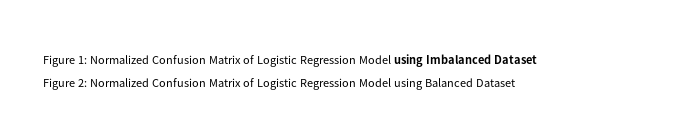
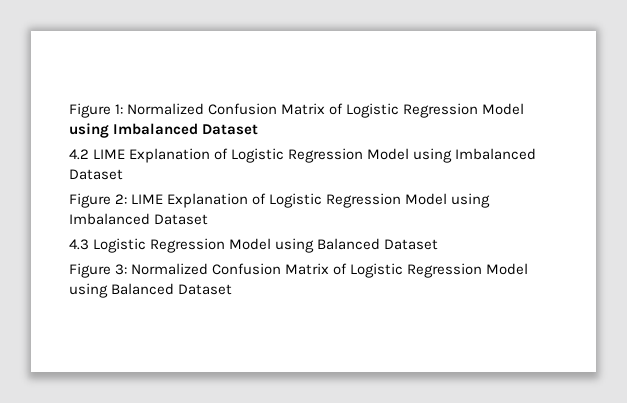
- Figure 2: Normalized Confusion Matrix of Logistic Regression Model using Balanced Dataset
+ 4.2 LIME Explanation of Logistic Regression Model using Imbalanced Dataset
+ Figure 2: LIME Explanation of Logistic Regression Model using Imbalanced Dataset
+ 4.3 Logistic Regression Model using Balanced Dataset
+ Figure 3: Normalized Confusion Matrix of Logistic Regression Model using Balanced Dataset

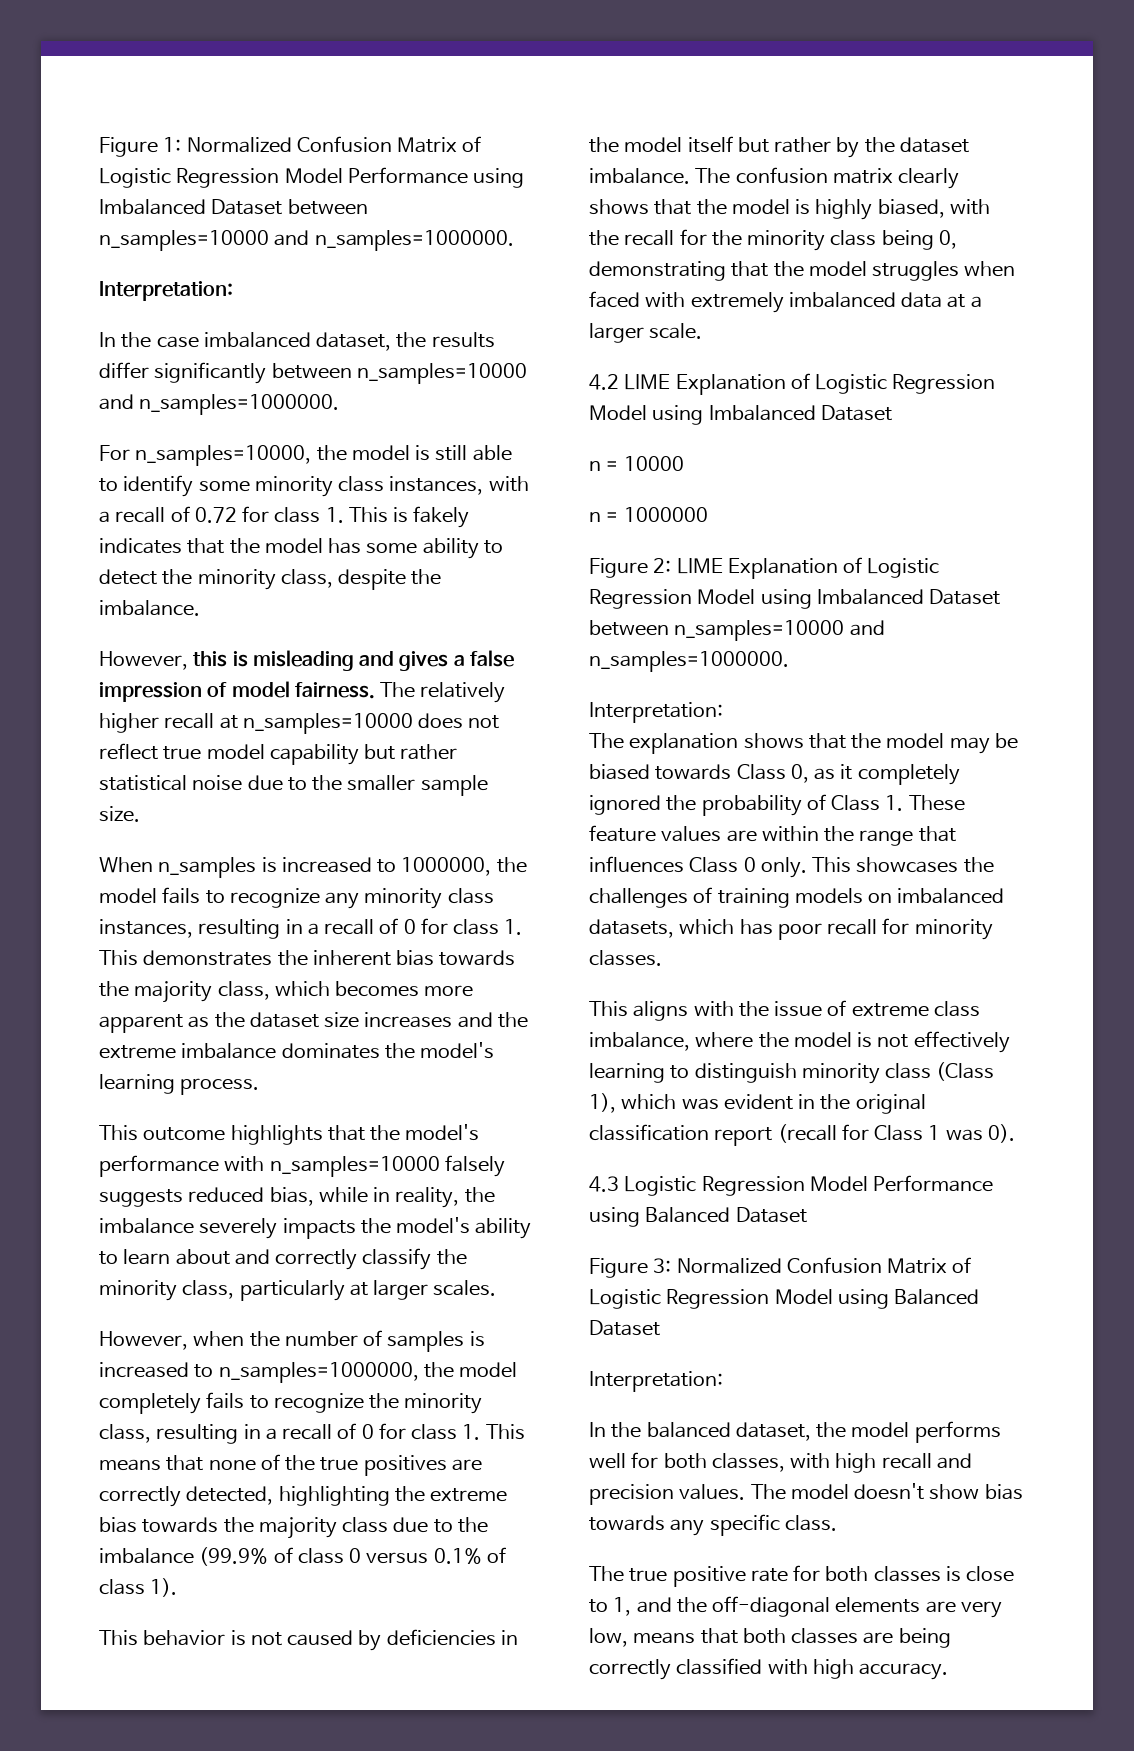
- Figure 1: Normalized Confusion Matrix of Logistic Regression Model using Imbalanced Dataset
+ Figure 1: Normalized Confusion Matrix of Logistic Regression Model Performance using Imbalanced Dataset between n_samples=10000 and n_samples=1000000.
+ Interpretation:
+ In the case imbalanced dataset, the results differ significantly between n_samples=10000 and n_samples=1000000.
+ For n_samples=10000, the model is still able to identify some minority class instances, with a recall of 0.72 for class 1. This is fakely indicates that the model has some ability to detect the minority class, despite the imbalance.
+ However, this is misleading and gives a false impression of model fairness. The relatively higher recall at n_samples=10000 does not reflect true model capability but rather statistical noise due to the smaller sample size.
+ When n_samples is increased to 1000000, the model fails to recognize any minority class instances, resulting in a recall of 0 for class 1. This demonstrates the inherent bias towards the majority class, which becomes more apparent as the dataset size increases and the extreme imbalance dominates the model's learning process.
+ This outcome highlights that the model's performance with n_samples=10000 falsely suggests reduced bias, while in reality, the imbalance severely impacts the model's ability to learn about and correctly classify the minority class, particularly at larger scales.
+ However, when the number of samples is increased to n_samples=1000000, the model completely fails to recognize the minority class, resulting in a recall of 0 for class 1. This means that none of the true positives are correctly detected, highlighting the extreme bias towards the majority class due to the imbalance (99.9% of class 0 versus 0.1% of class 1).
+ This behavior is not caused by deficiencies in the model itself but rather by the dataset imbalance. The confusion matrix clearly shows that the model is highly biased, with the recall for the minority class being 0, demonstrating that the model struggles when faced with extremely imbalanced data at a larger scale.
+ n = 10000
+ n = 1000000
- Figure 2: LIME Explanation of Logistic Regression Model using Imbalanced Dataset
+ Figure 2: LIME Explanation of Logistic Regression Model using Imbalanced Dataset between n_samples=10000 and n_samples=1000000.
+ Interpretation:
+ The explanation shows that the model may be biased towards Class 0, as it completely ignored the probability of Class 1. These feature values are within the range that influences Class 0 only. This showcases the challenges of training models on imbalanced datasets, which has poor recall for minority classes.
+ This aligns with the issue of extreme class imbalance, where the model is not effectively learning to distinguish minority class (Class 1), which was evident in the original classification report (recall for Class 1 was 0).
- 4.3 Logistic Regression Model using Balanced Dataset
+ 4.3 Logistic Regression Model Performance using Balanced Dataset
  Figure 3: Normalized Confusion Matrix of Logistic Regression Model using Balanced Dataset
+ Interpretation:
+ In the balanced dataset, the model performs well for both classes, with high recall and precision values. The model doesn't show bias towards any specific class.
+ The true positive rate for both classes is close to 1, and the off-diagonal elements are very low, means that both classes are being correctly classified with high accuracy.

